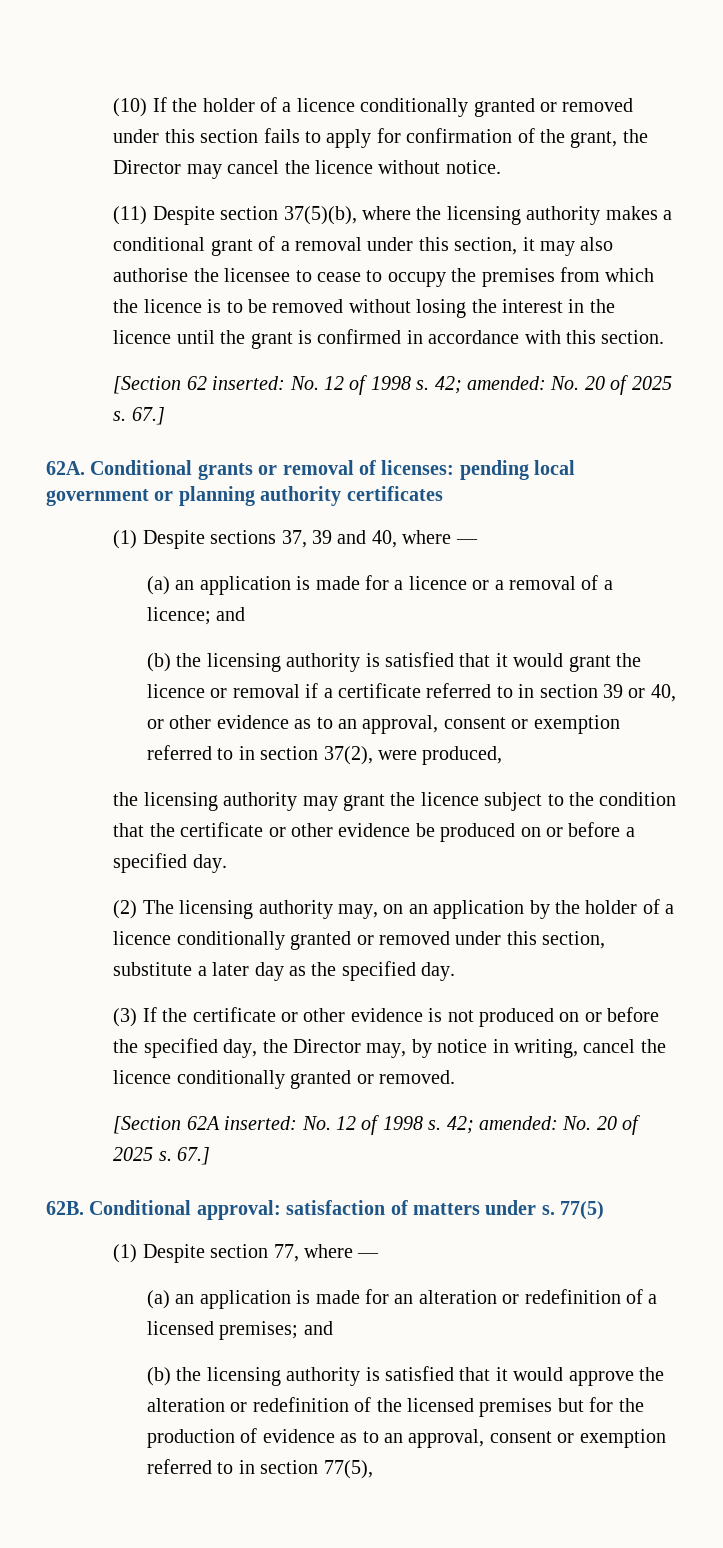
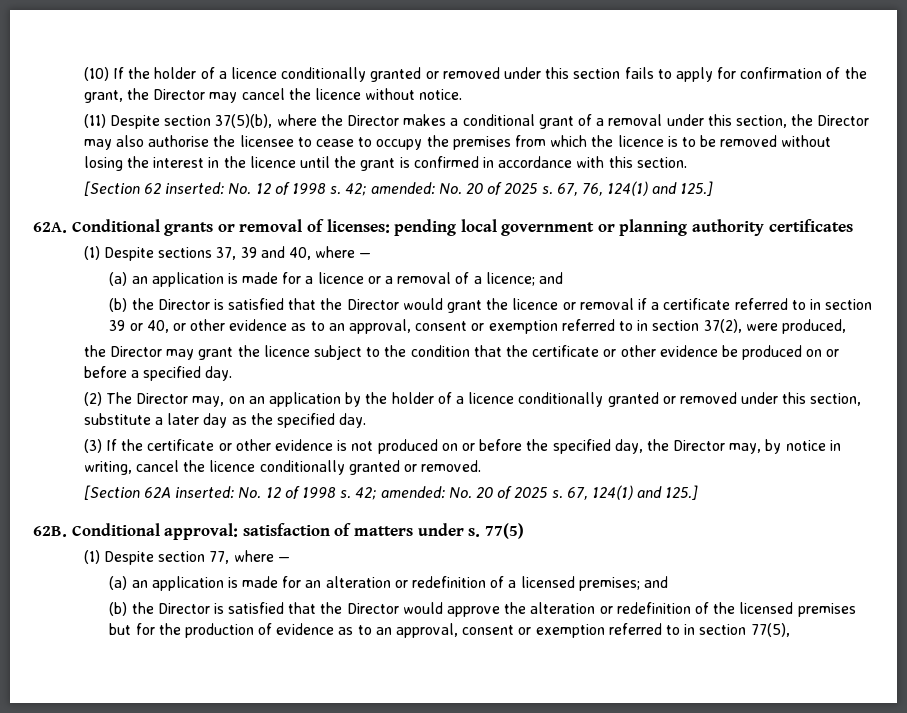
- (11) Despite section 37(5)(b), where the licensing authority makes a conditional grant of a removal under this section, it may also authorise the licensee to cease to occupy the premises from which the licence is to be removed without losing the interest in the licence until the grant is confirmed in accordance with this section.
+ (11) Despite section 37(5)(b), where the Director makes a conditional grant of a removal under this section, the Director may also authorise the licensee to cease to occupy the premises from which the licence is to be removed without losing the interest in the licence until the grant is confirmed in accordance with this section.
- [Section 62 inserted: No. 12 of 1998 s. 42; amended: No. 20 of 2025 s. 67.]
+ [Section 62 inserted: No. 12 of 1998 s. 42; amended: No. 20 of 2025 s. 67, 76, 124(1) and 125.]
- (b) the licensing authority is satisfied that it would grant the licence or removal if a certificate referred to in section 39 or 40, or other evidence as to an approval, consent or exemption referred to in section 37(2), were produced,
+ (b) the Director is satisfied that the Director would grant the licence or removal if a certificate referred to in section 39 or 40, or other evidence as to an approval, consent or exemption referred to in section 37(2), were produced,
- the licensing authority may grant the licence subject to the condition that the certificate or other evidence be produced on or before a specified day.
+ the Director may grant the licence subject to the condition that the certificate or other evidence be produced on or before a specified day.
- (2) The licensing authority may, on an application by the holder of a licence conditionally granted or removed under this section, substitute a later day as the specified day.
+ (2) The Director may, on an application by the holder of a licence conditionally granted or removed under this section, substitute a later day as the specified day.
- [Section 62A inserted: No. 12 of 1998 s. 42; amended: No. 20 of 2025 s. 67.]
+ [Section 62A inserted: No. 12 of 1998 s. 42; amended: No. 20 of 2025 s. 67, 124(1) and 125.]
- (b) the licensing authority is satisfied that it would approve the alteration or redefinition of the licensed premises but for the production of evidence as to an approval, consent or exemption referred to in section 77(5),
+ (b) the Director is satisfied that the Director would approve the alteration or redefinition of the licensed premises but for the production of evidence as to an approval, consent or exemption referred to in section 77(5),

